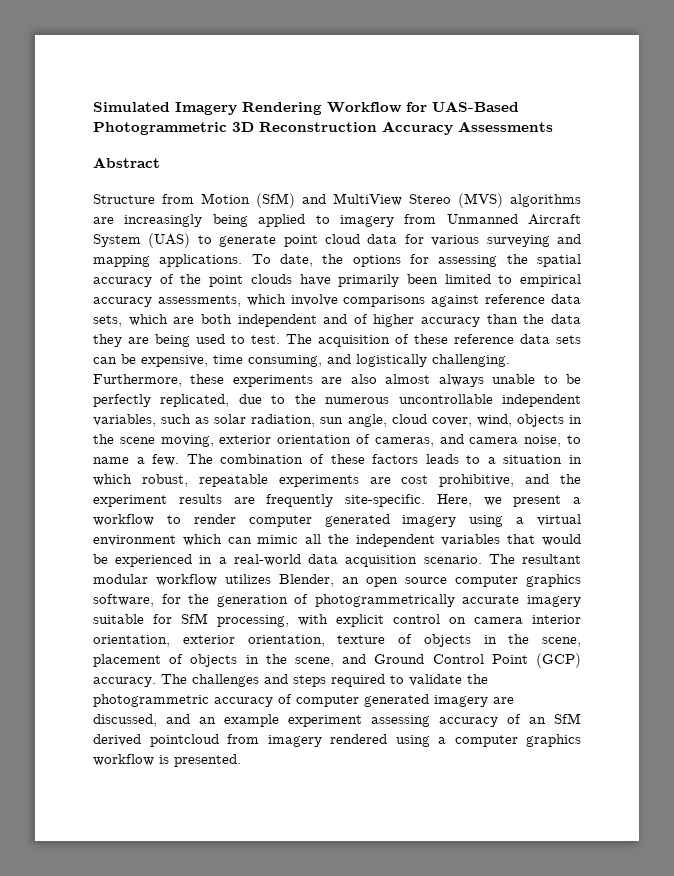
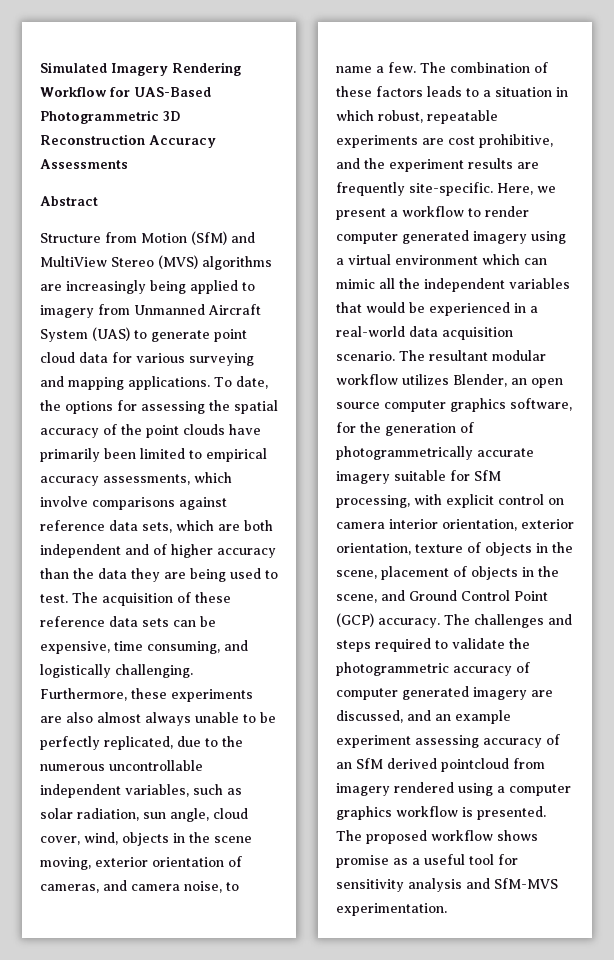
+ The proposed workflow shows promise as a useful tool for sensitivity analysis and SfM-MVS experimentation.

